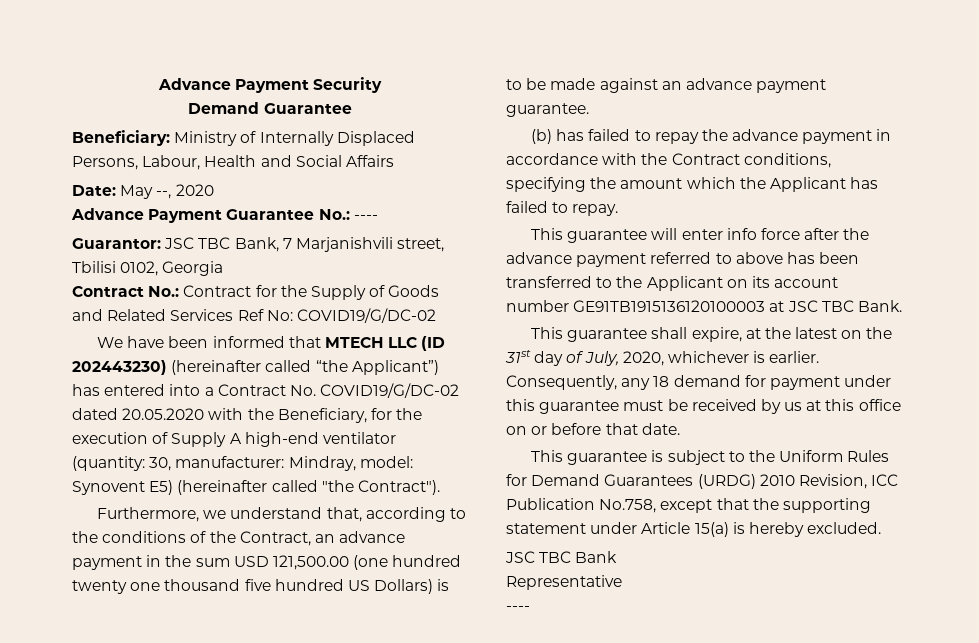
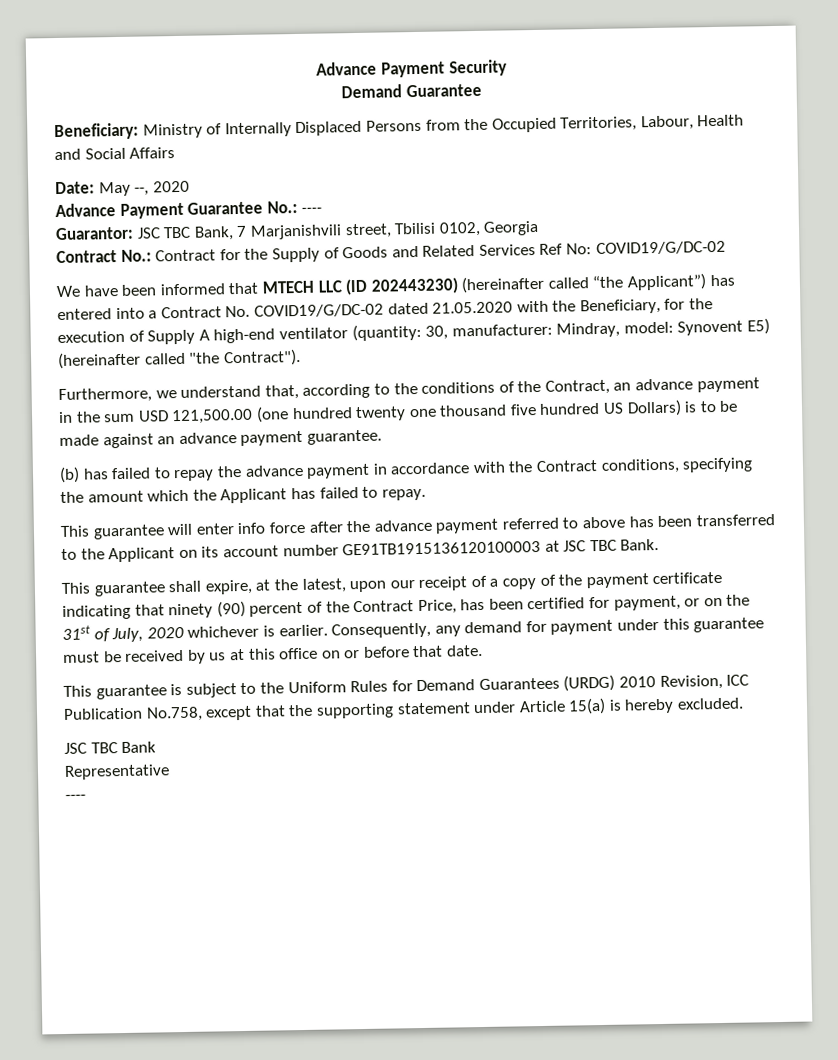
- Beneficiary: Ministry of Internally Displaced Persons, Labour, Health and Social Affairs
+ Beneficiary: Ministry of Internally Displaced Persons from the Occupied Territories, Labour, Health and Social Affairs
- We have been informed that MTECH LLC (ID 202443230) (hereinafter called “the Applicant”) has entered into a Contract No. COVID19/G/DC-02 dated 20.05.2020 with the Beneficiary, for the execution of Supply A high-end ventilator (quantity: 30, manufacturer: Mindray, model: Synovent E5) (hereinafter called "the Contract").
+ We have been informed that MTECH LLC (ID 202443230) (hereinafter called “the Applicant”) has entered into a Contract No. COVID19/G/DC-02 dated 21.05.2020 with the Beneficiary, for the execution of Supply A high-end ventilator (quantity: 30, manufacturer: Mindray, model: Synovent E5) (hereinafter called "the Contract").
- This guarantee shall expire, at the latest on the 31st day of July, 2020, whichever is earlier.
+ This guarantee shall expire, at the latest, upon our receipt of a copy of the payment certificate indicating that ninety (90) percent of the Contract Price, has been certified for payment, or on the 31st of July, 2020 whichever is earlier.
- Consequently, any 18 demand for payment under this guarantee must be received by us at this office on or before that date.
+ Consequently, any demand for payment under this guarantee must be received by us at this office on or before that date.

